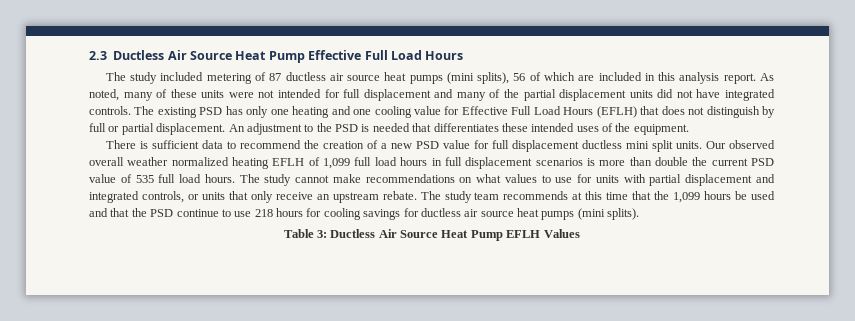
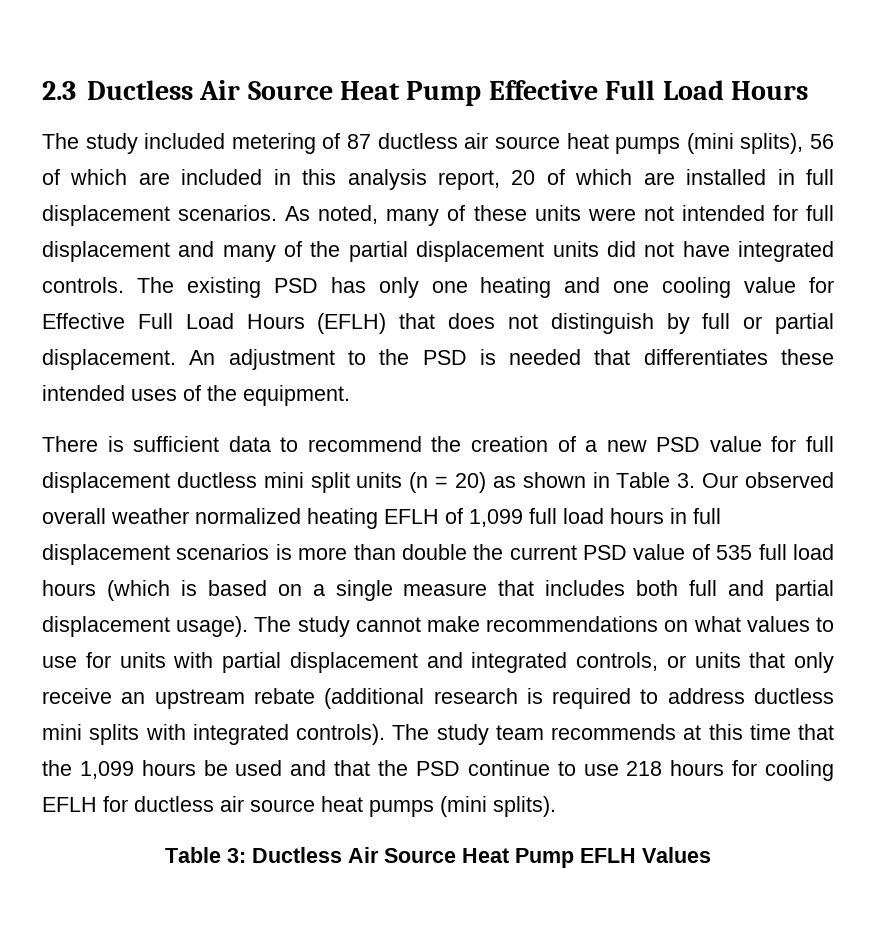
- The study included metering of 87 ductless air source heat pumps (mini splits), 56 of which are included in this analysis report.
+ The study included metering of 87 ductless air source heat pumps (mini splits), 56 of which are included in this analysis report, 20 of which are installed in full displacement scenarios.
- There is sufficient data to recommend the creation of a new PSD value for full displacement ductless mini split units. Our observed overall weather normalized heating EFLH of 1,099 full load hours in full displacement scenarios is more than double the current PSD value of 535 full load hours.
+ There is sufficient data to recommend the creation of a new PSD value for full displacement ductless mini split units (n = 20) as shown in Table 3. Our observed overall weather normalized heating EFLH of 1,099 full load hours in full displacement scenarios is more than double the current PSD value of 535 full load hours (which is based on a single measure that includes both full and partial displacement usage).
- The study cannot make recommendations on what values to use for units with partial displacement and integrated controls, or units that only receive an upstream rebate.
+ The study cannot make recommendations on what values to use for units with partial displacement and integrated controls, or units that only receive an upstream rebate (additional research is required to address ductless mini splits with integrated controls).
- The study team recommends at this time that the 1,099 hours be used and that the PSD continue to use 218 hours for cooling savings for ductless air source heat pumps (mini splits).
+ The study team recommends at this time that the 1,099 hours be used and that the PSD continue to use 218 hours for cooling EFLH for ductless air source heat pumps (mini splits).

